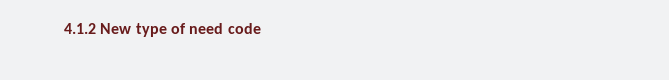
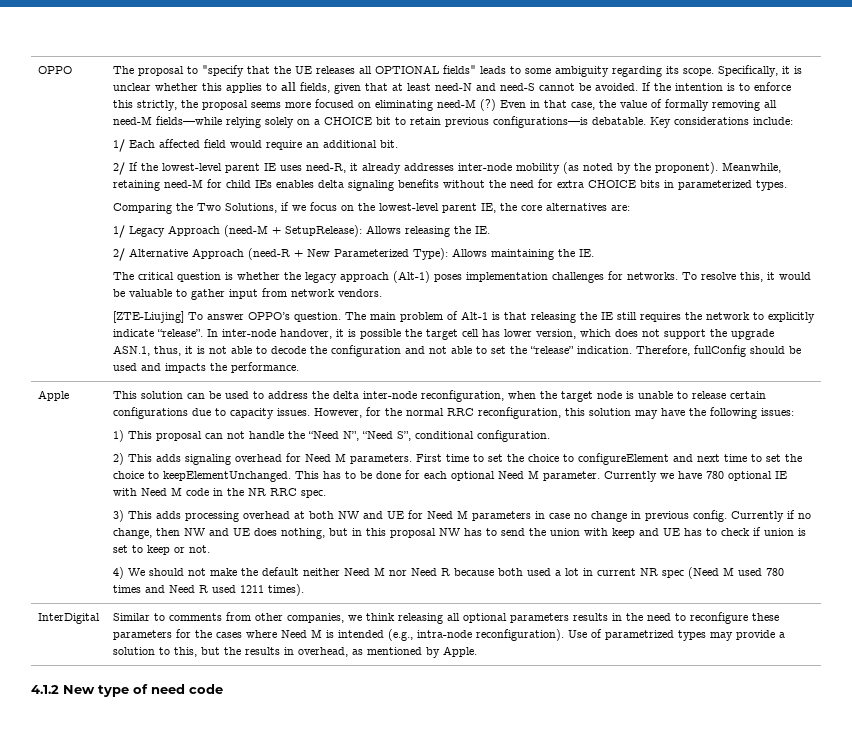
+ OPPO | The proposal to "specify that the UE releases all OPTIONAL fields" leads to some ambiguity regarding its scope. Specifically, it is unclear whether this applies to all fields, given that at least need-N and need-S cannot be avoided. If the intention is to enforce this strictly, the proposal seems more focused on eliminating need-M (?) Even in that case, the value of formally removing all need-M fields—while relying solely on a CHOICE bit to retain previous configurations—is debatable. Key considerations include:
+ 1/ Each affected field would require an additional bit.
+ 2/ If the lowest-level parent IE uses need-R, it already addresses inter-node mobility (as noted by the proponent). Meanwhile, retaining need-M for child IEs enables delta signaling benefits without the need for extra CHOICE bits in parameterized types.
+ Comparing the Two Solutions, if we focus on the lowest-level parent IE, the core alternatives are:
+ 1/ Legacy Approach (need-M + SetupRelease): Allows releasing the IE.
+ 2/ Alternative Approach (need-R + New Parameterized Type): Allows maintaining the IE.
+ The critical question is whether the legacy approach (Alt-1) poses implementation challenges for networks. To resolve this, it would be valuable to gather input from network vendors.
+ [ZTE-Liujing] To answer OPPO’s question. The main problem of Alt-1 is that releasing the IE still requires the network to explicitly indicate “release”. In inter-node handover, it is possible the target cell has lower version, which does not support the upgrade ASN.1, thus, it is not able to decode the configuration and not able to set the “release” indication. Therefore, fullConfig should be used and impacts the performance.
+ Apple | This solution can be used to address the delta inter-node reconfiguration, when the target node is unable to release certain configurations due to capacity issues. However, for the normal RRC reconfiguration, this solution may have the following issues:
+ 1) This proposal can not handle the “Need N”, “Need S”, conditional configuration.
+ 2) This adds signaling overhead for Need M parameters. First time to set the choice to configureElement and next time to set the choice to keepElementUnchanged. This has to be done for each optional Need M parameter. Currently we have 780 optional IE with Need M code in the NR RRC spec.
+ 3) This adds processing overhead at both NW and UE for Need M parameters in case no change in previous config. Currently if no change, then NW and UE does nothing, but in this proposal NW has to send the union with keep and UE has to check if union is set to keep or not.
+ 4) We should not make the default neither Need M nor Need R because both used a lot in current NR spec (Need M used 780 times and Need R used 1211 times).
+ InterDigital | Similar to comments from other companies, we think releasing all optional parameters results in the need to reconfigure these parameters for the cases where Need M is intended (e.g., intra-node reconfiguration). Use of parametrized types may provide a solution to this, but the results in overhead, as mentioned by Apple.

